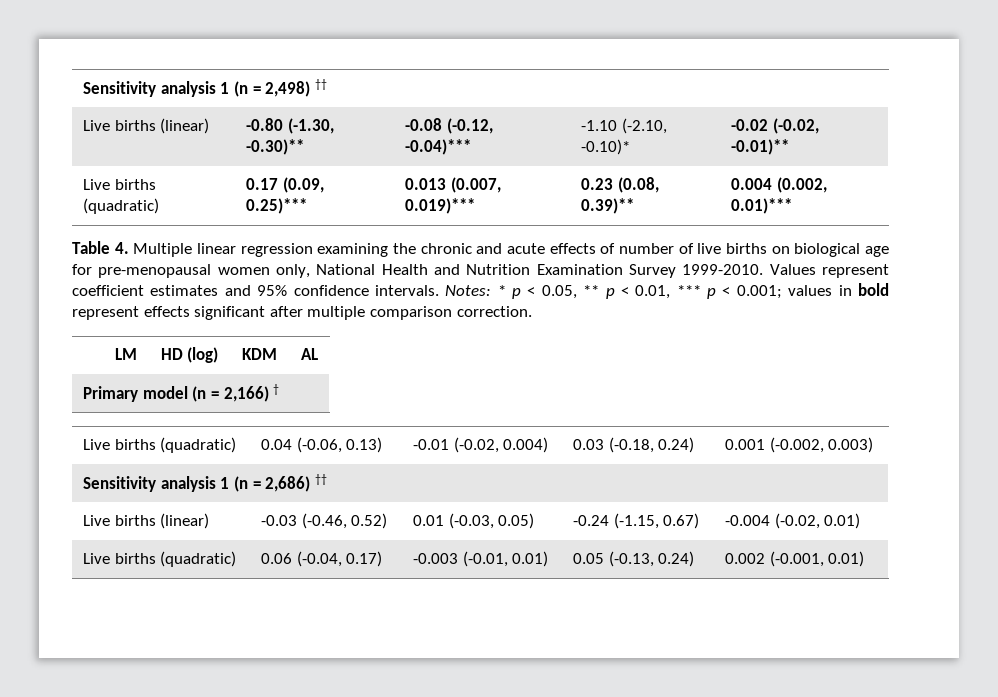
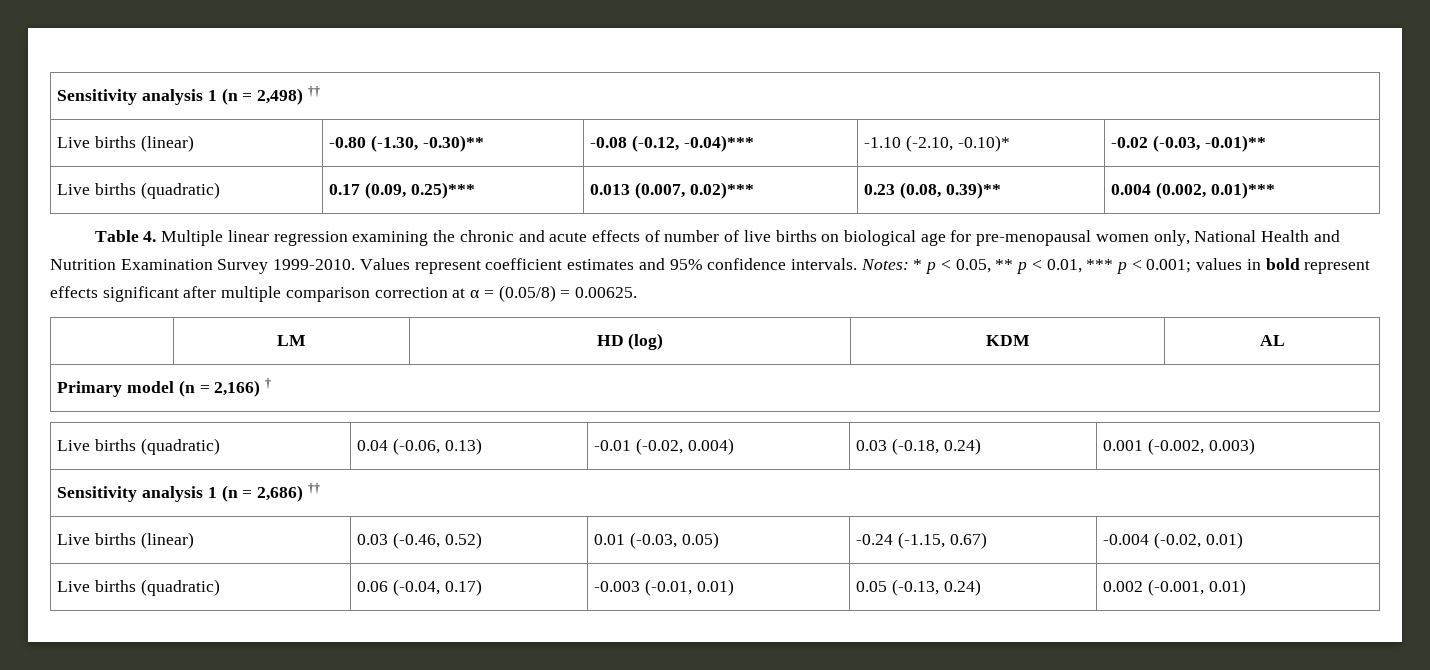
- Live births (linear) | -0.80 (-1.30, -0.30)** | -0.08 (-0.12, -0.04)*** | -1.10 (-2.10, -0.10)* | -0.02 (-0.02, -0.01)**
+ Live births (linear) | -0.80 (-1.30, -0.30)** | -0.08 (-0.12, -0.04)*** | -1.10 (-2.10, -0.10)* | -0.02 (-0.03, -0.01)**
- Live births (quadratic) | 0.17 (0.09, 0.25)*** | 0.013 (0.007, 0.019)*** | 0.23 (0.08, 0.39)** | 0.004 (0.002, 0.01)***
+ Live births (quadratic) | 0.17 (0.09, 0.25)*** | 0.013 (0.007, 0.02)*** | 0.23 (0.08, 0.39)** | 0.004 (0.002, 0.01)***
- Notes: * p < 0.05, ** p < 0.01, *** p < 0.001; values in bold represent effects significant after multiple comparison correction.
+ Notes: * p < 0.05, ** p < 0.01, *** p < 0.001; values in bold represent effects significant after multiple comparison correction at α = (0.05/8) = 0.00625.
- Live births (linear) | -0.03 (-0.46, 0.52) | 0.01 (-0.03, 0.05) | -0.24 (-1.15, 0.67) | -0.004 (-0.02, 0.01)
+ Live births (linear) | 0.03 (-0.46, 0.52) | 0.01 (-0.03, 0.05) | -0.24 (-1.15, 0.67) | -0.004 (-0.02, 0.01)

